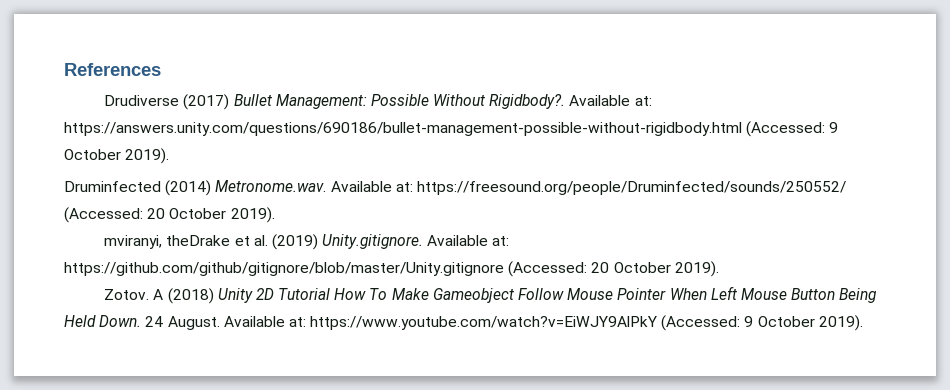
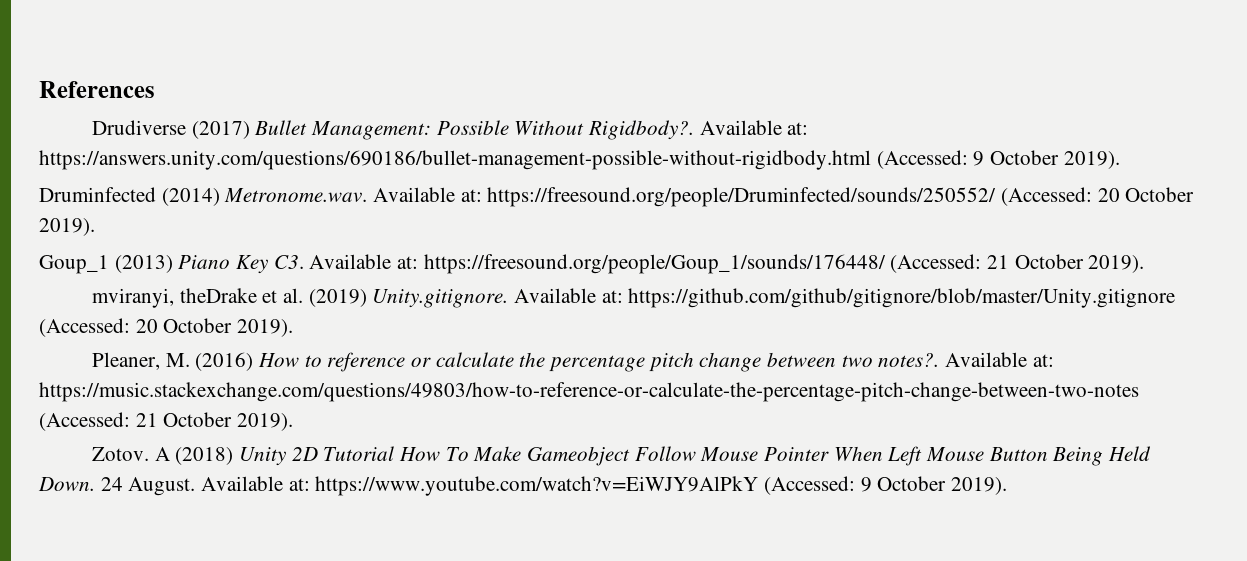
+ Goup_1 (2013) Piano Key C3. Available at: https://freesound.org/people/Goup_1/sounds/176448/ (Accessed: 21 October 2019).
+ Pleaner, M. (2016) How to reference or calculate the percentage pitch change between two notes?. Available at: https://music.stackexchange.com/questions/49803/how-to-reference-or-calculate-the-percentage-pitch-change-between-two-notes (Accessed: 21 October 2019).

